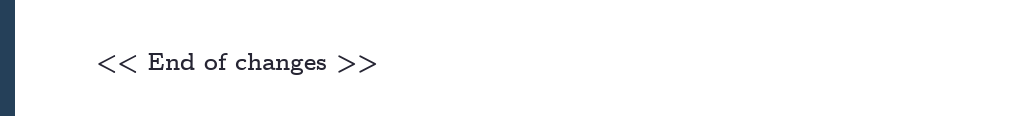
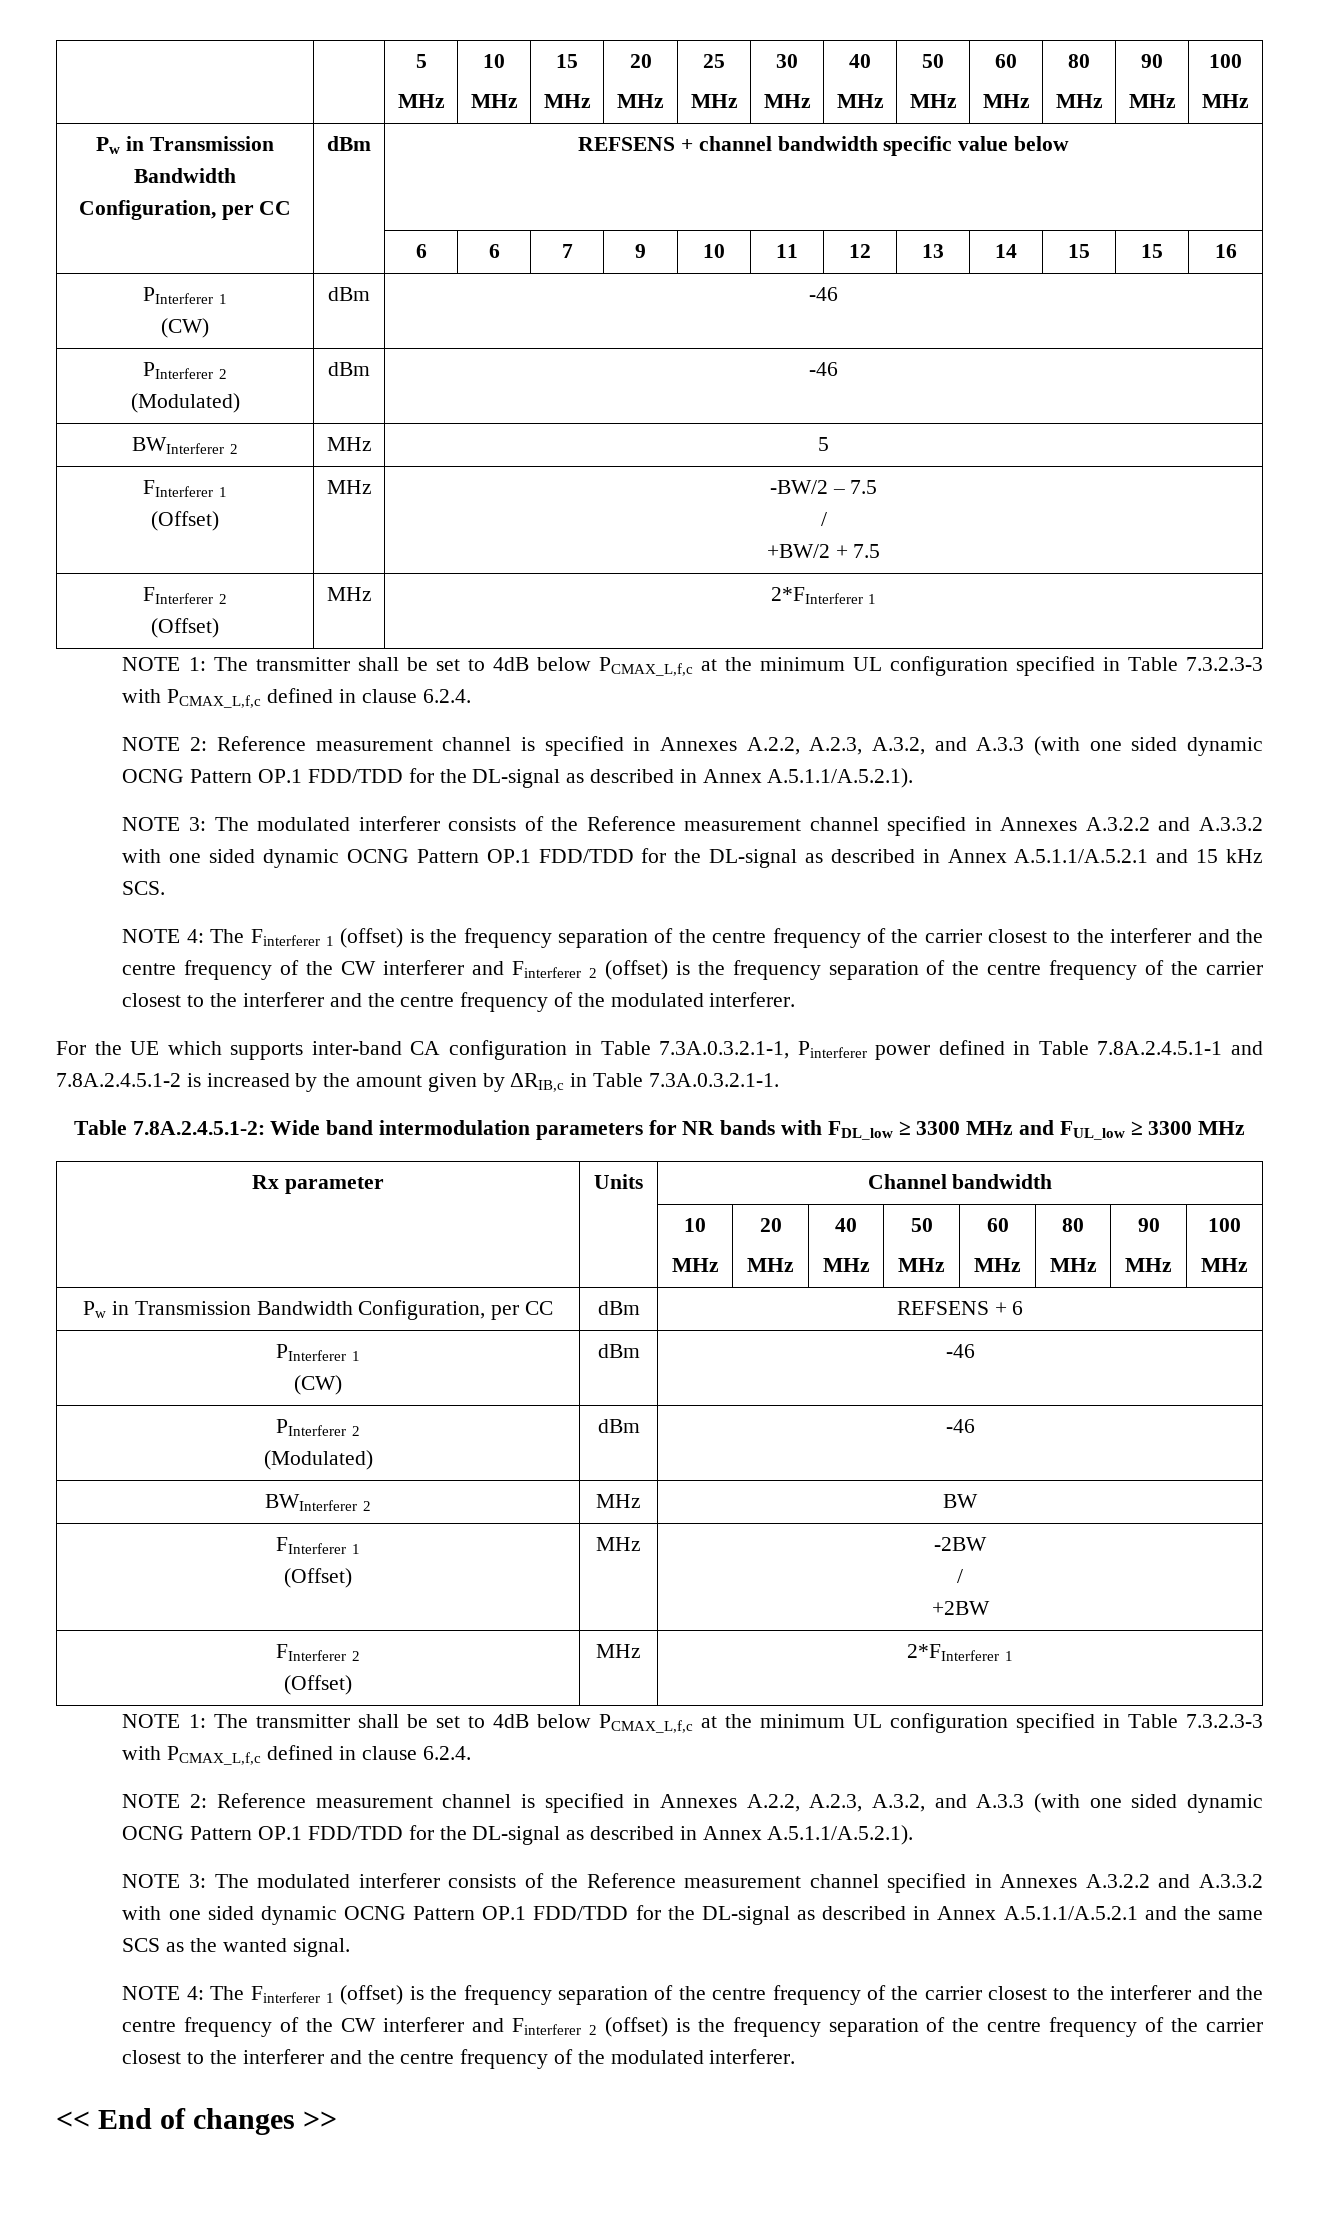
+ | | 5
+ MHz | 10
+ MHz | 15
+ MHz | 20
+ MHz | 25
+ MHz | 30
+ MHz | 40
+ MHz | 50
+ MHz | 60
+ MHz | 80
+ MHz | 90
+ MHz | 100
+ MHz
+ Pw in Transmission Bandwidth Configuration, per CC | dBm | REFSENS + channel bandwidth specific value below
+ | | 6 | 6 | 7 | 9 | 10 | 11 | 12 | 13 | 14 | 15 | 15 | 16
+ PInterferer 1
+ (CW) | dBm | -46
+ PInterferer 2
+ (Modulated) | dBm | -46
+ BWInterferer 2 | MHz | 5
+ FInterferer 1
+ (Offset) | MHz | -BW/2 – 7.5
+ /
+ +BW/2 + 7.5
+ FInterferer 2
+ (Offset) | MHz | 2*FInterferer 1
+ NOTE 1: The transmitter shall be set to 4dB below PCMAX_L,f,c at the minimum UL configuration specified in Table 7.3.2.3-3 with PCMAX_L,f,c defined in clause 6.2.4.
+ NOTE 2: Reference measurement channel is specified in Annexes A.2.2, A.2.3, A.3.2, and A.3.3 (with one sided dynamic OCNG Pattern OP.1 FDD/TDD for the DL-signal as described in Annex A.5.1.1/A.5.2.1).
+ NOTE 3: The modulated interferer consists of the Reference measurement channel specified in Annexes A.3.2.2 and A.3.3.2 with one sided dynamic OCNG Pattern OP.1 FDD/TDD for the DL-signal as described in Annex A.5.1.1/A.5.2.1 and 15 kHz SCS.
+ NOTE 4: The Finterferer 1 (offset) is the frequency separation of the centre frequency of the carrier closest to the interferer and the centre frequency of the CW interferer and Finterferer 2 (offset) is the frequency separation of the centre frequency of the carrier closest to the interferer and the centre frequency of the modulated interferer.
+ For the UE which supports inter-band CA configuration in Table 7.3A.0.3.2.1-1, Pinterferer power defined in Table 7.8A.2.4.5.1-1 and 7.8A.2.4.5.1-2 is increased by the amount given by ΔRIB,c in Table 7.3A.0.3.2.1-1.
+ Table 7.8A.2.4.5.1-2: Wide band intermodulation parameters for NR bands with FDL_low ≥ 3300 MHz and FUL_low ≥ 3300 MHz
+ Rx parameter | Units | Channel bandwidth
+ | | 10
+ MHz | 20
+ MHz | 40
+ MHz | 50
+ MHz | 60
+ MHz | 80
+ MHz | 90
+ MHz | 100
+ MHz
+ Pw in Transmission Bandwidth Configuration, per CC | dBm | REFSENS + 6
+ PInterferer 1
+ (CW) | dBm | -46
+ PInterferer 2
+ (Modulated) | dBm | -46
+ BWInterferer 2 | MHz | BW
+ FInterferer 1
+ (Offset) | MHz | -2BW
+ /
+ +2BW
+ FInterferer 2
+ (Offset) | MHz | 2*FInterferer 1
+ NOTE 1: The transmitter shall be set to 4dB below PCMAX_L,f,c at the minimum UL configuration specified in Table 7.3.2.3-3 with PCMAX_L,f,c defined in clause 6.2.4.
+ NOTE 2: Reference measurement channel is specified in Annexes A.2.2, A.2.3, A.3.2, and A.3.3 (with one sided dynamic OCNG Pattern OP.1 FDD/TDD for the DL-signal as described in Annex A.5.1.1/A.5.2.1).
+ NOTE 3: The modulated interferer consists of the Reference measurement channel specified in Annexes A.3.2.2 and A.3.3.2 with one sided dynamic OCNG Pattern OP.1 FDD/TDD for the DL-signal as described in Annex A.5.1.1/A.5.2.1 and the same SCS as the wanted signal.
+ NOTE 4: The Finterferer 1 (offset) is the frequency separation of the centre frequency of the carrier closest to the interferer and the centre frequency of the CW interferer and Finterferer 2 (offset) is the frequency separation of the centre frequency of the carrier closest to the interferer and the centre frequency of the modulated interferer.

